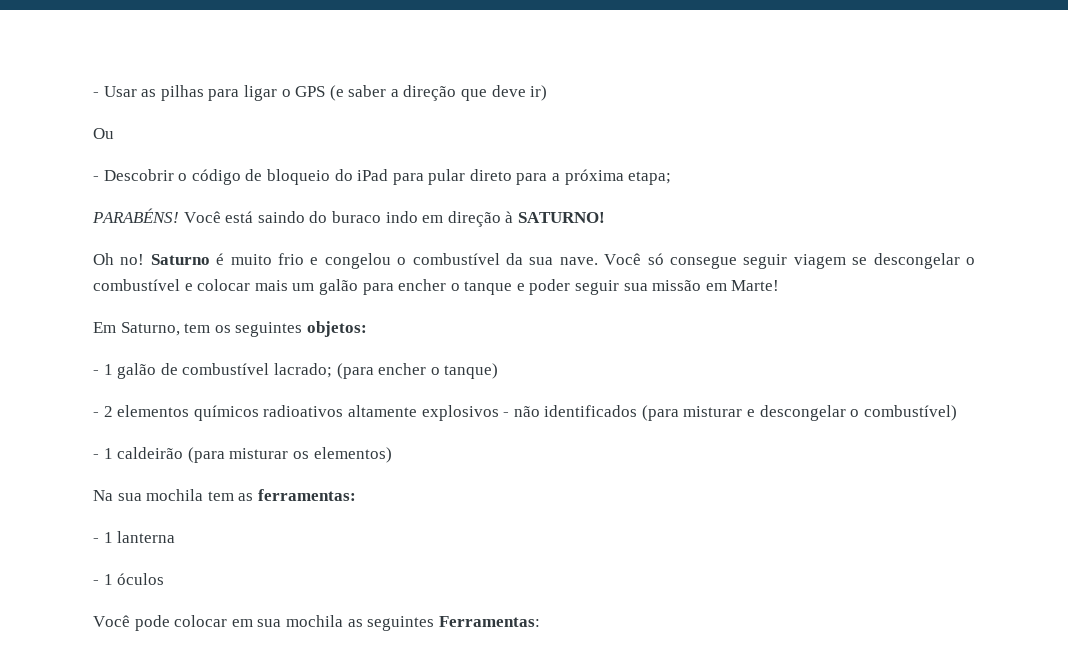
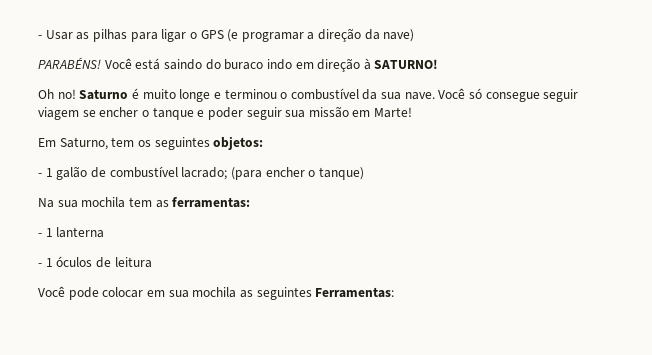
- - Usar as pilhas para ligar o GPS (e saber a direção que deve ir)
- Ou
- - Descobrir o código de bloqueio do iPad para pular direto para a próxima etapa;
+ - Usar as pilhas para ligar o GPS (e programar a direção da nave)
- Saturno é muito frio e congelou o combustível da sua nave.
+ Saturno é muito longe e terminou o combustível da sua nave.
- Você só consegue seguir viagem se descongelar o combustível e colocar mais um galão para encher o tanque e poder seguir sua missão em Marte!
+ Você só consegue seguir viagem se encher o tanque e poder seguir sua missão em Marte!
- - 2 elementos químicos radioativos altamente explosivos - não identificados (para misturar e descongelar o combustível)
- - 1 caldeirão (para misturar os elementos)
- - 1 óculos
+ - 1 óculos de leitura

